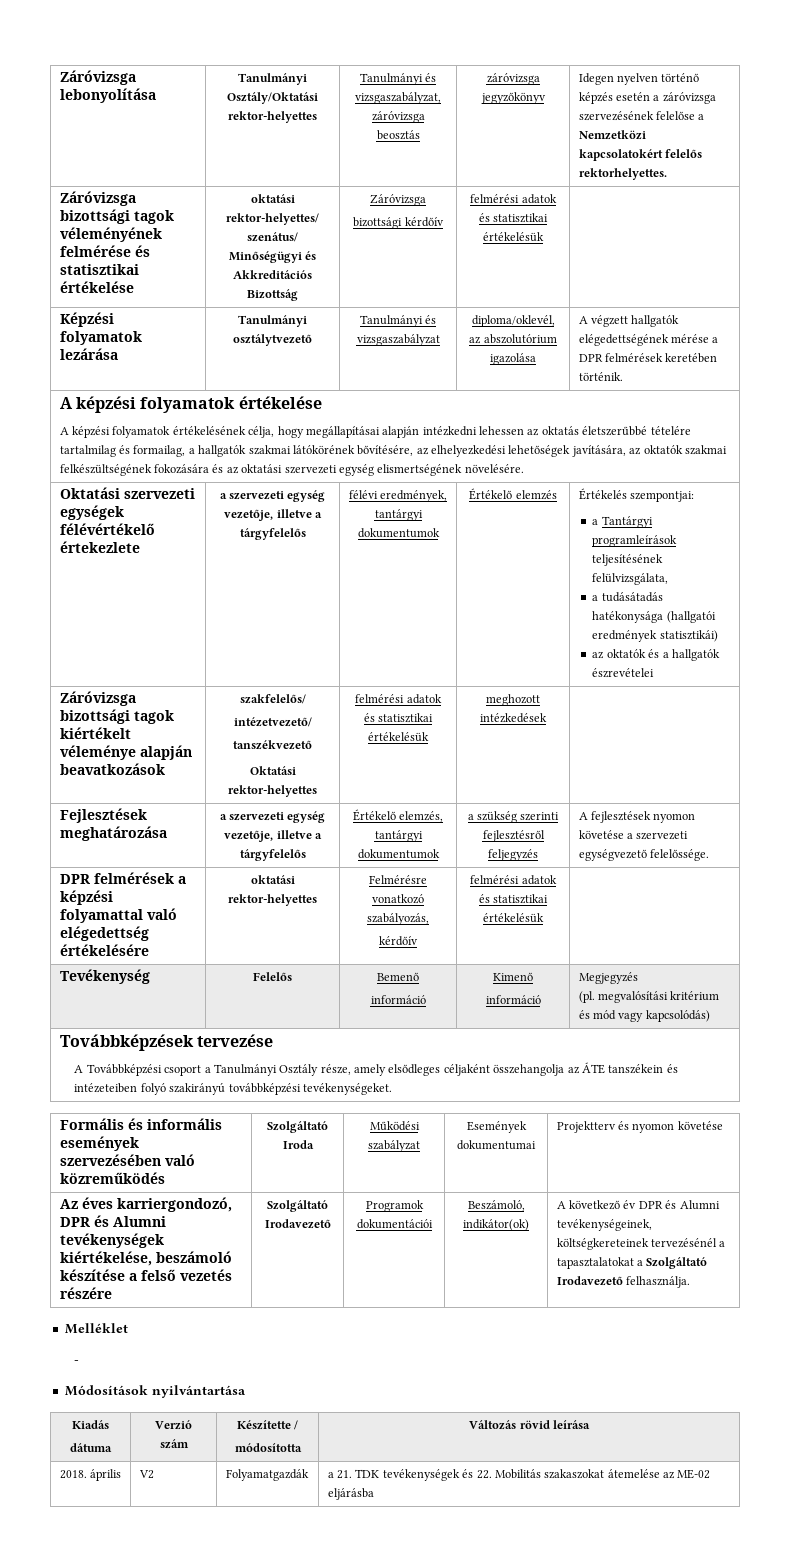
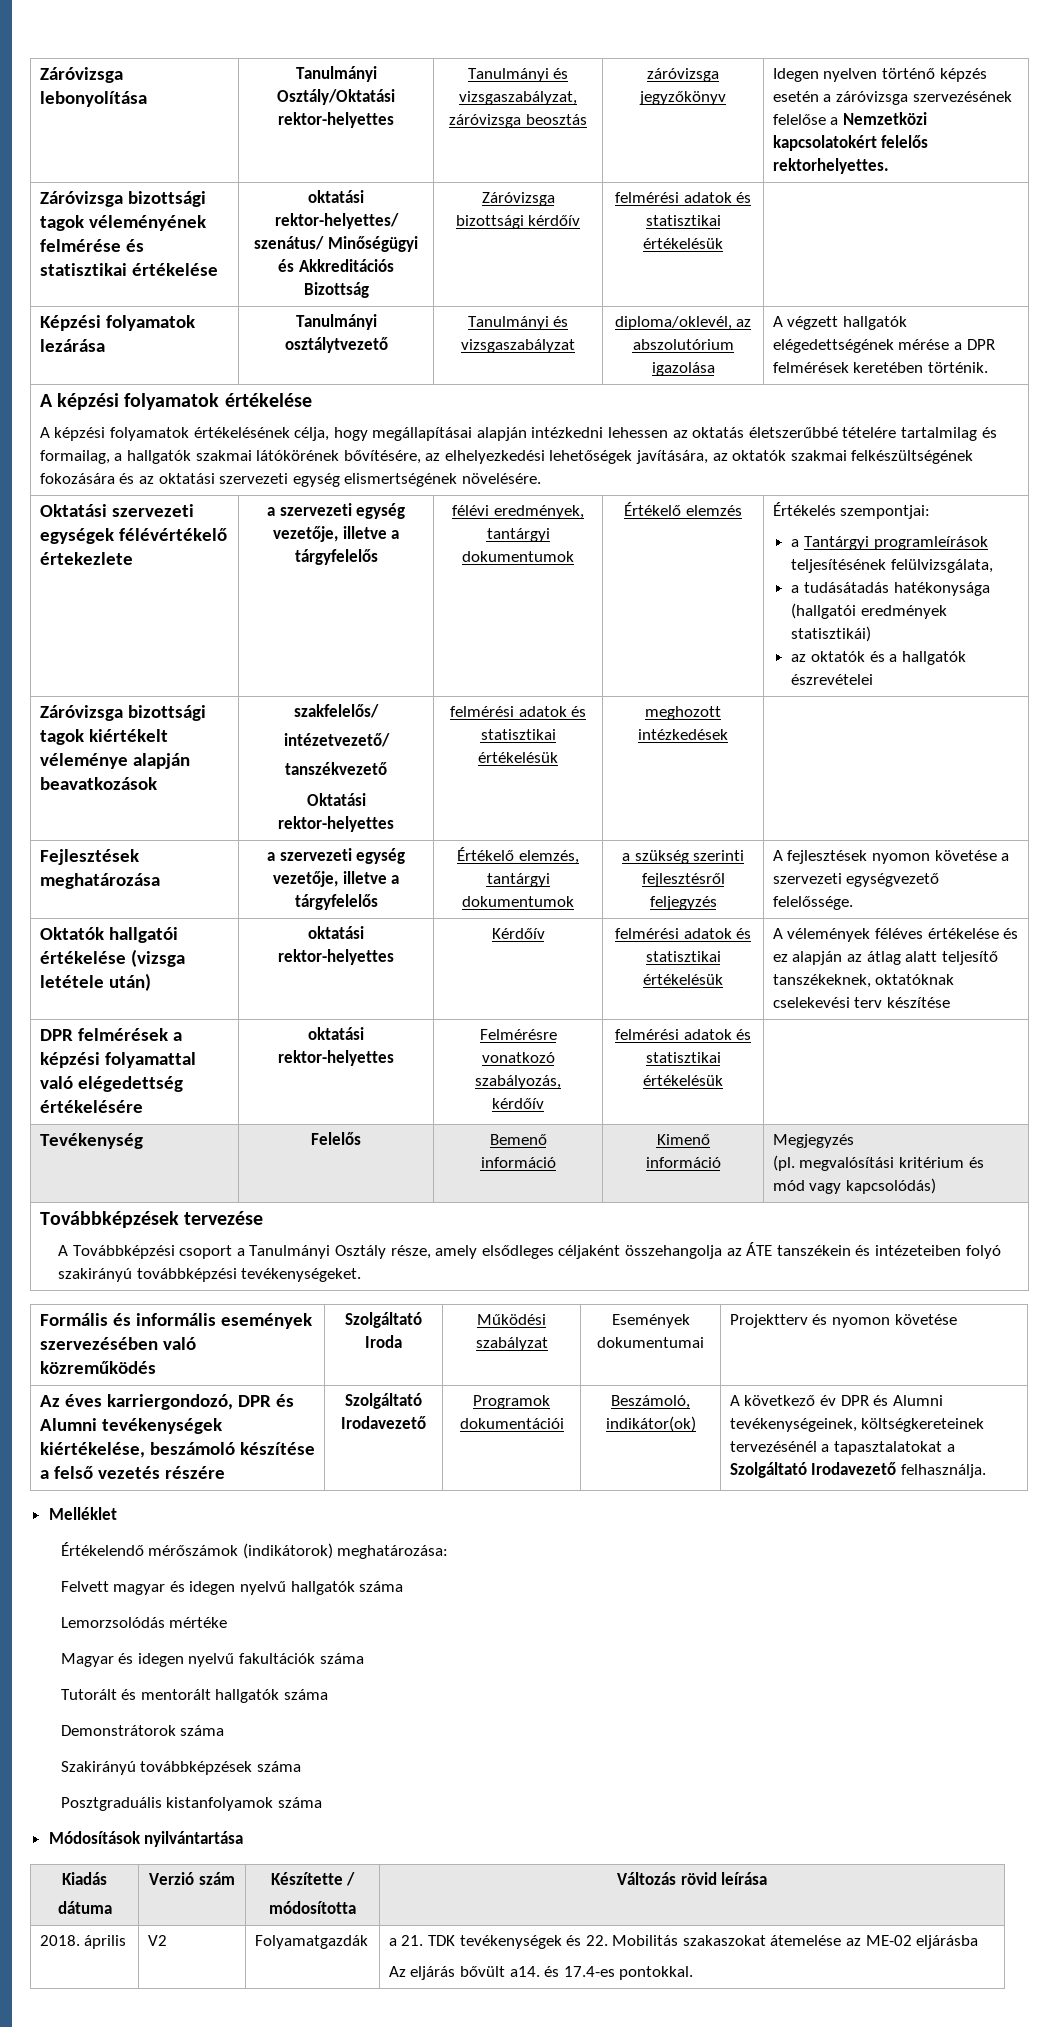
+ Oktatók hallgatói értékelése (vizsga letétele után) | oktatási rektor-helyettes | Kérdőív | felmérési adatok és statisztikai értékelésük | A vélemények féléves értékelése és ez alapján az átlag alatt teljesítő tanszékeknek, oktatóknak cselekevési terv készítése
- -
+ Értékelendő mérőszámok (indikátorok) meghatározása:
+ Felvett magyar és idegen nyelvű hallgatók száma
+ Lemorzsolódás mértéke
+ Magyar és idegen nyelvű fakultációk száma
+ Tutorált és mentorált hallgatók száma
+ Demonstrátorok száma
+ Szakirányú továbbképzések száma
+ Posztgraduális kistanfolyamok száma
  2018. április | V2 | Folyamatgazdák | a 21. TDK tevékenységek és 22. Mobilitás szakaszokat átemelése az ME-02 eljárásba
+ Az eljárás bővült a14. és 17.4-es pontokkal.

